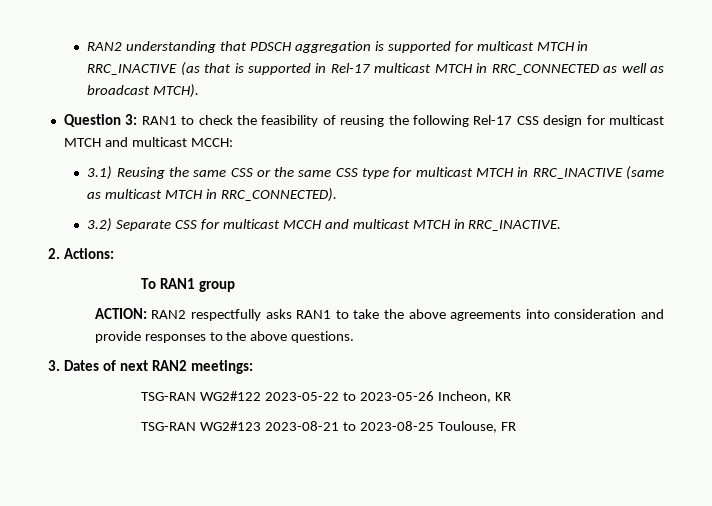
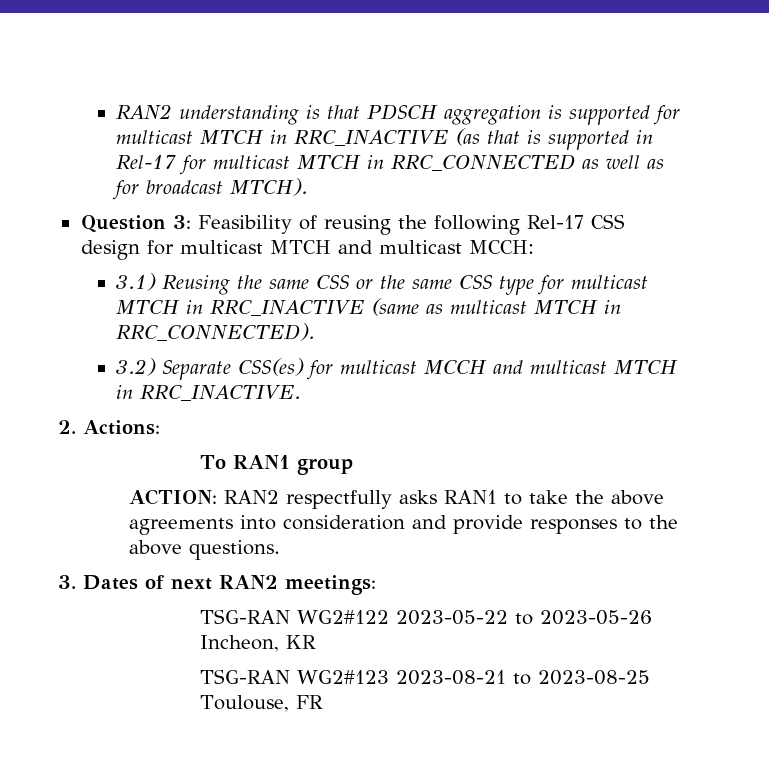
- RAN2 understanding that PDSCH aggregation is supported for multicast MTCH in RRC_INACTIVE (as that is supported in Rel-17 multicast MTCH in RRC_CONNECTED as well as broadcast MTCH).
+ RAN2 understanding is that PDSCH aggregation is supported for multicast MTCH in RRC_INACTIVE (as that is supported in Rel-17 for multicast MTCH in RRC_CONNECTED as well as for broadcast MTCH).
- Question 3: RAN1 to check the feasibility of reusing the following Rel-17 CSS design for multicast MTCH and multicast MCCH:
+ Question 3: Feasibility of reusing the following Rel-17 CSS design for multicast MTCH and multicast MCCH:
- 3.2) Separate CSS for multicast MCCH and multicast MTCH in RRC_INACTIVE.
+ 3.2) Separate CSS(es) for multicast MCCH and multicast MTCH in RRC_INACTIVE.

